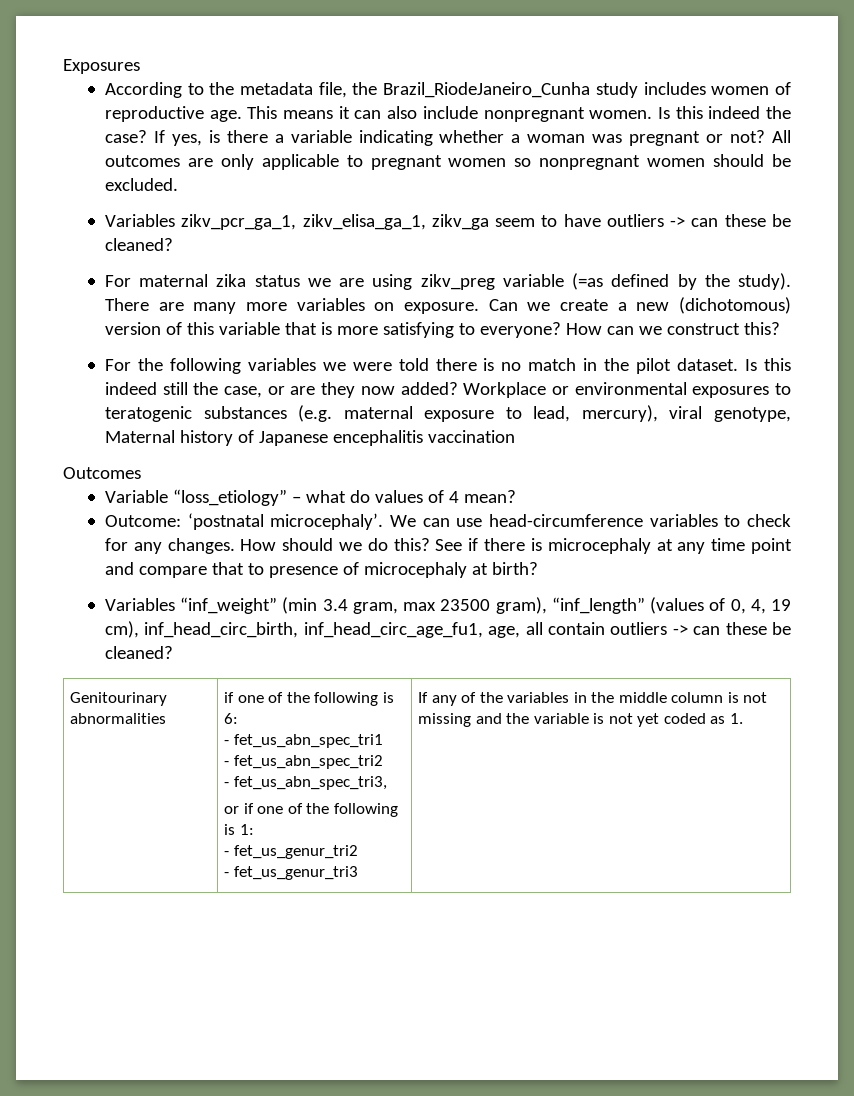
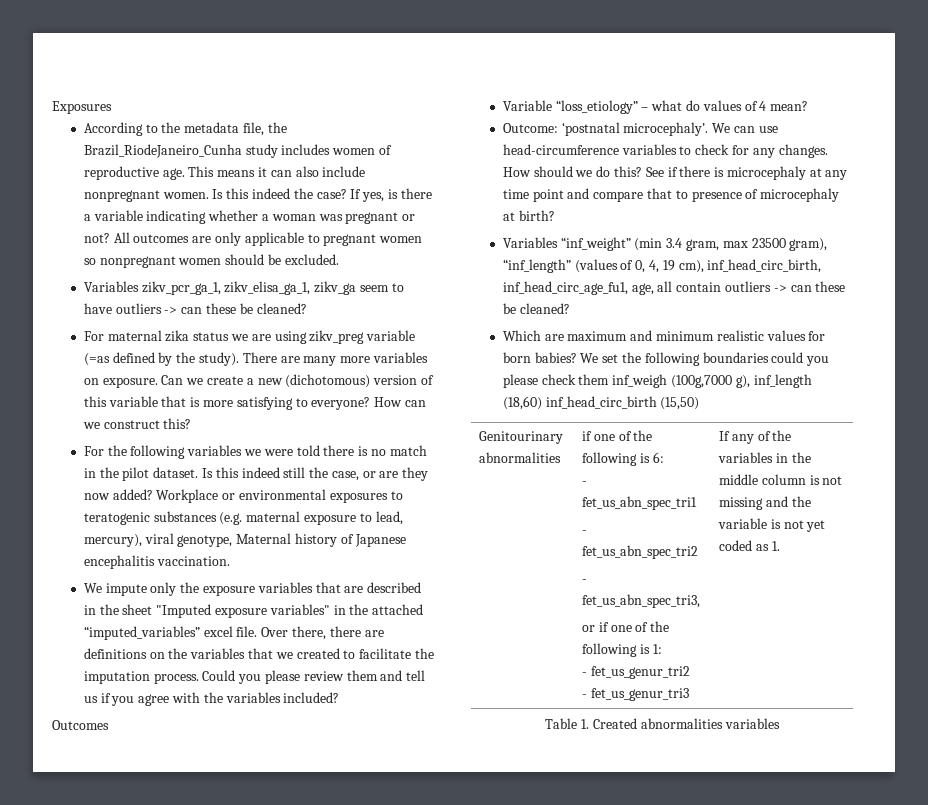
- Workplace or environmental exposures to teratogenic substances (e.g. maternal exposure to lead, mercury), viral genotype, Maternal history of Japanese encephalitis vaccination
+ Workplace or environmental exposures to teratogenic substances (e.g. maternal exposure to lead, mercury), viral genotype, Maternal history of Japanese encephalitis vaccination.
+ We impute only the exposure variables that are described in the sheet "Imputed exposure variables" in the attached “imputed_variables” excel file. Over there, there are definitions on the variables that we created to facilitate the imputation process. Could you please review them and tell us if you agree with the variables included?
+ Which are maximum and minimum realistic values for born babies? We set the following boundaries could you please check them inf_weigh (100g,7000 g), inf_length (18,60) inf_head_circ_birth (15,50)
+ Table 1. Created abnormalities variables

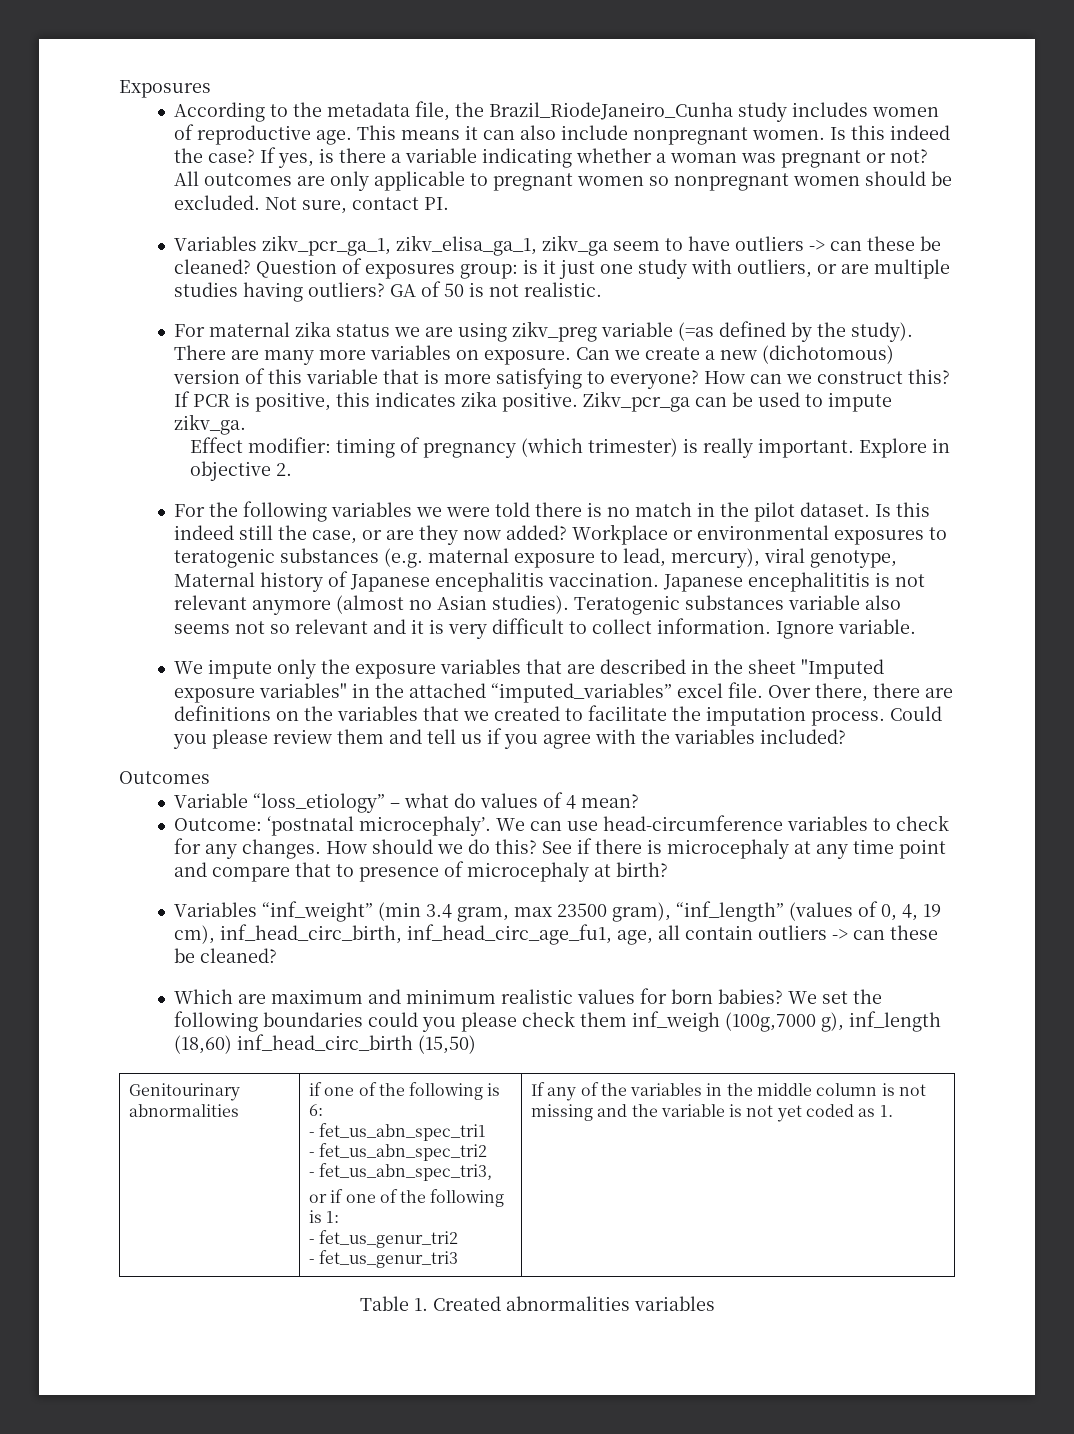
+ Not sure, contact PI.
+ Question of exposures group: is it just one study with outliers, or are multiple studies having outliers? GA of 50 is not realistic.
+ If PCR is positive, this indicates zika positive. Zikv_pcr_ga can be used to impute zikv_ga.
+ Effect modifier: timing of pregnancy (which trimester) is really important. Explore in objective 2.
+ Japanese encephalititis is not relevant anymore (almost no Asian studies). Teratogenic substances variable also seems not so relevant and it is very difficult to collect information. Ignore variable.

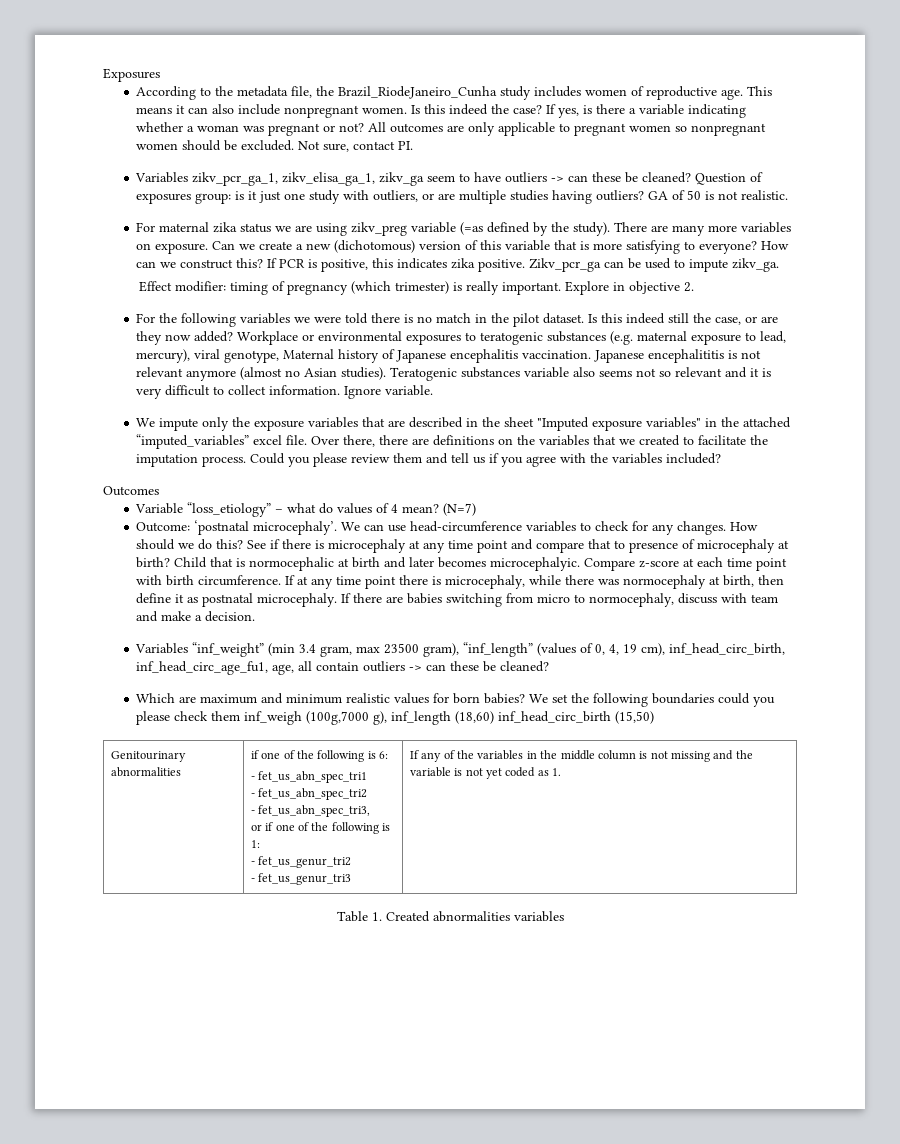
+ (N=7)
+ Child that is normocephalic at birth and later becomes microcephalyic. Compare z-score at each time point with birth circumference. If at any time point there is microcephaly, while there was normocephaly at birth, then define it as postnatal microcephaly. If there are babies switching from micro to normocephaly, discuss with team and make a decision.

